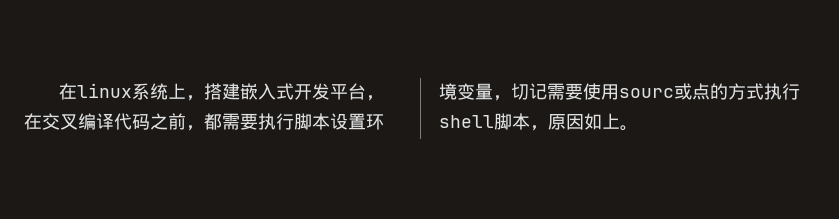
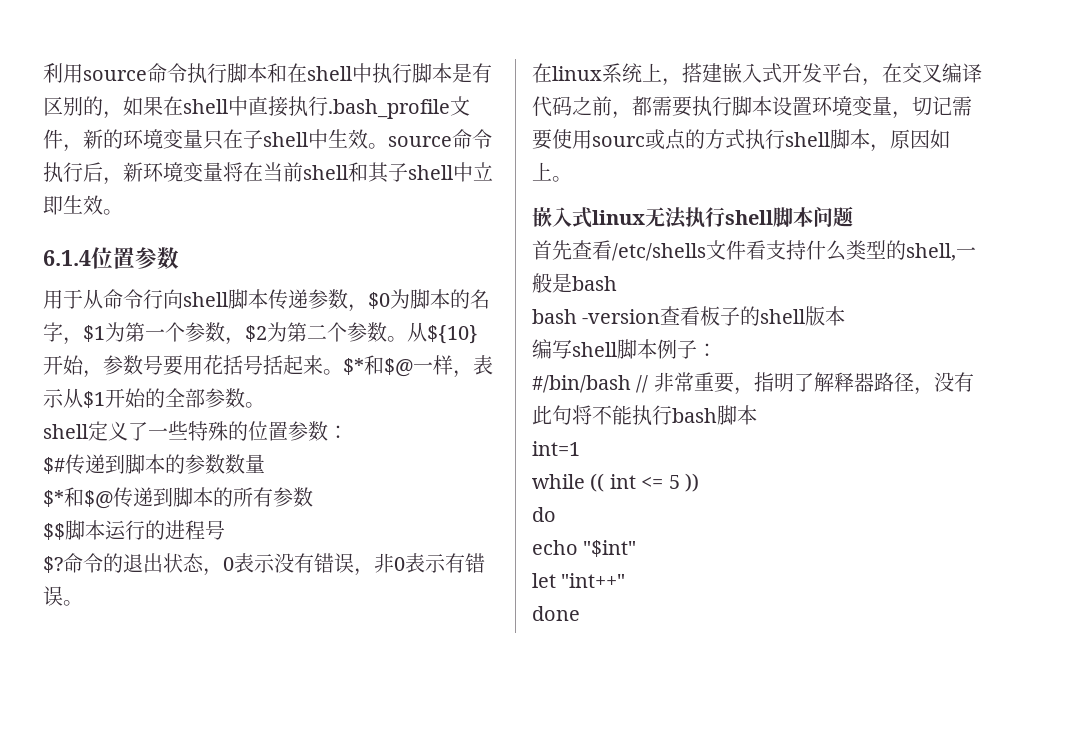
+ 利用source命令执行脚本和在shell中执行脚本是有区别的，如果在shell中直接执行.bash_profile文件，新的环境变量只在子shell中生效。source命令执行后，新环境变量将在当前shell和其子shell中立即生效。
+ 6.1.4位置参数
+ 用于从命令行向shell脚本传递参数，$0为脚本的名字，$1为第一个参数，$2为第二个参数。从${10}开始，参数号要用花括号括起来。$*和$@一样，表示从$1开始的全部参数。
+ shell定义了一些特殊的位置参数：
+ $#传递到脚本的参数数量
+ $*和$@传递到脚本的所有参数
+ $$脚本运行的进程号
+ $?命令的退出状态，0表示没有错误，非0表示有错误。
+ 嵌入式linux无法执行shell脚本问题
+ 首先查看/etc/shells文件看支持什么类型的shell,一般是bash
+ bash -version查看板子的shell版本
+ 编写shell脚本例子：
+ #/bin/bash // 非常重要，指明了解释器路径，没有此句将不能执行bash脚本
+ int=1
+ while (( int <= 5 ))
+ do
+ echo "$int"
+ let "int++"
+ done

